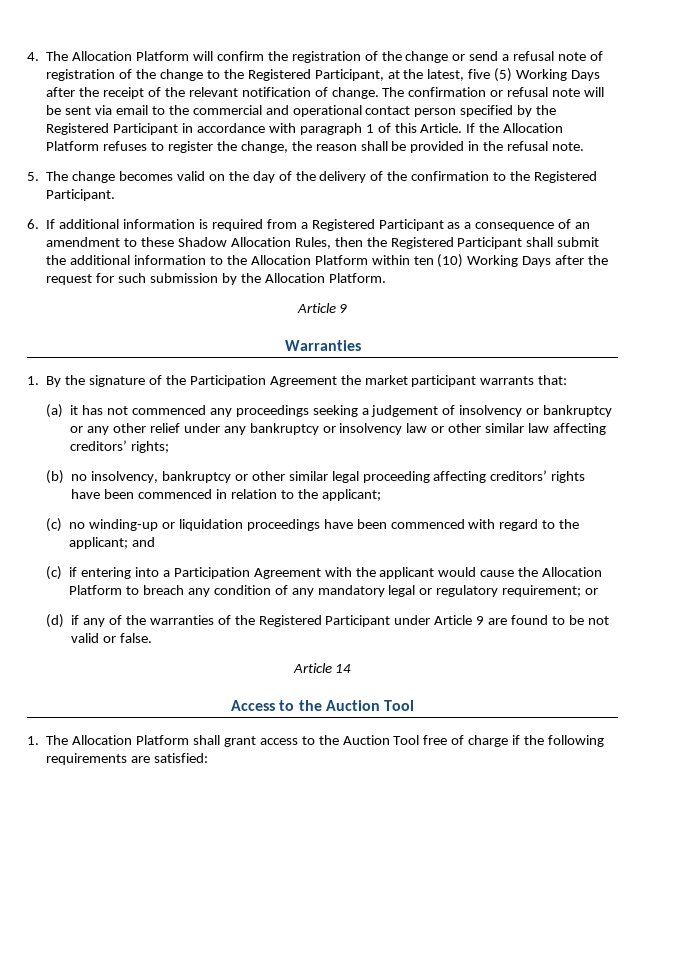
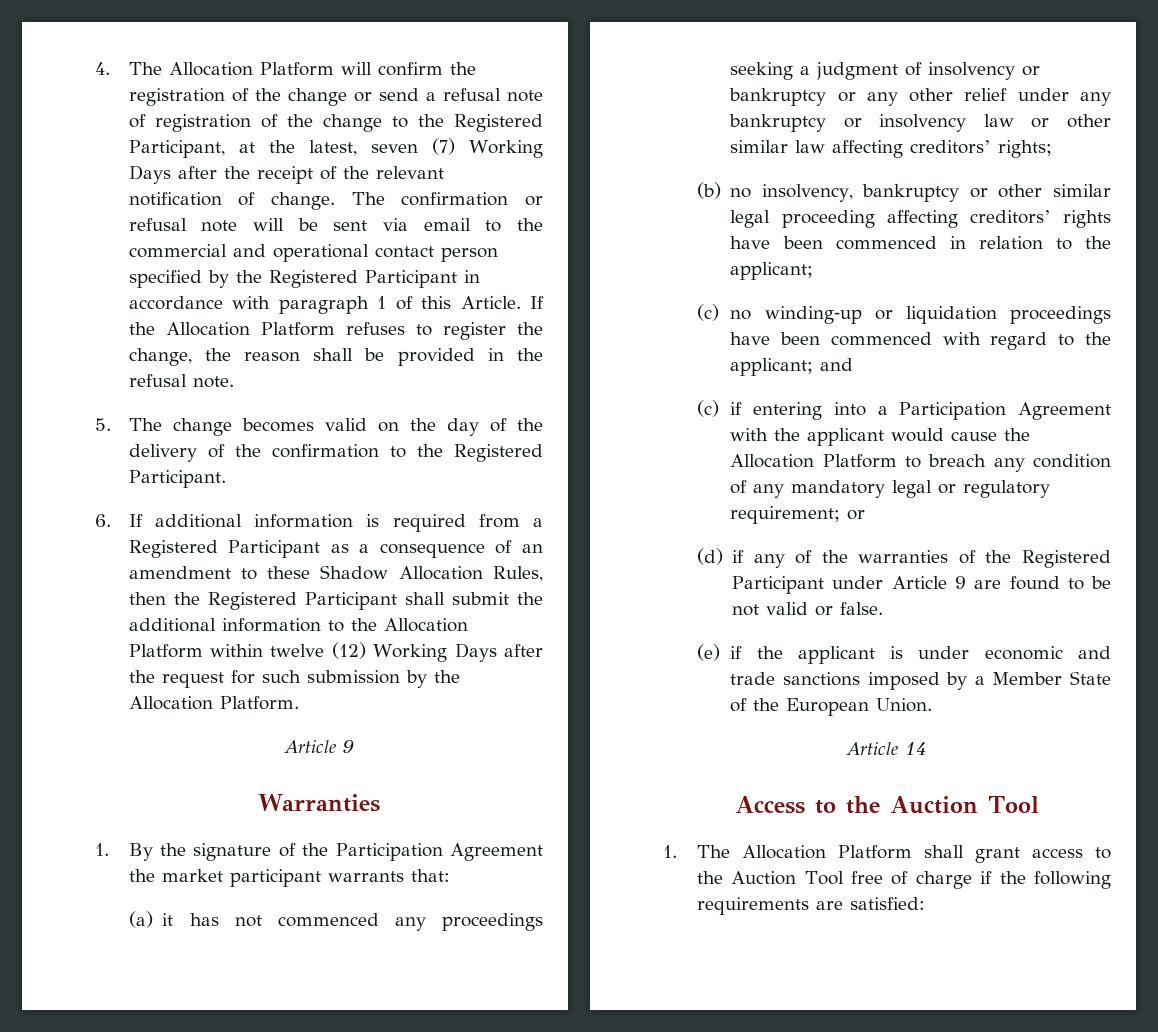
- 4. The Allocation Platform will confirm the registration of the change or send a refusal note of registration of the change to the Registered Participant, at the latest, five (5) Working Days after the receipt of the relevant notification of change.
+ 4. The Allocation Platform will confirm the registration of the change or send a refusal note of registration of the change to the Registered Participant, at the latest, seven (7) Working Days after the receipt of the relevant notification of change.
- 6. If additional information is required from a Registered Participant as a consequence of an amendment to these Shadow Allocation Rules, then the Registered Participant shall submit the additional information to the Allocation Platform within ten (10) Working Days after the request for such submission by the Allocation Platform.
+ 6. If additional information is required from a Registered Participant as a consequence of an amendment to these Shadow Allocation Rules, then the Registered Participant shall submit the additional information to the Allocation Platform within twelve (12) Working Days after the request for such submission by the Allocation Platform.
- (a) it has not commenced any proceedings seeking a judgement of insolvency or bankruptcy or any other relief under any bankruptcy or insolvency law or other similar law affecting creditors’ rights;
+ (a) it has not commenced any proceedings seeking a judgment of insolvency or bankruptcy or any other relief under any bankruptcy or insolvency law or other similar law affecting creditors’ rights;
+ (e) if the applicant is under economic and trade sanctions imposed by a Member State of the European Union.

